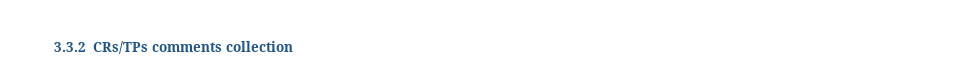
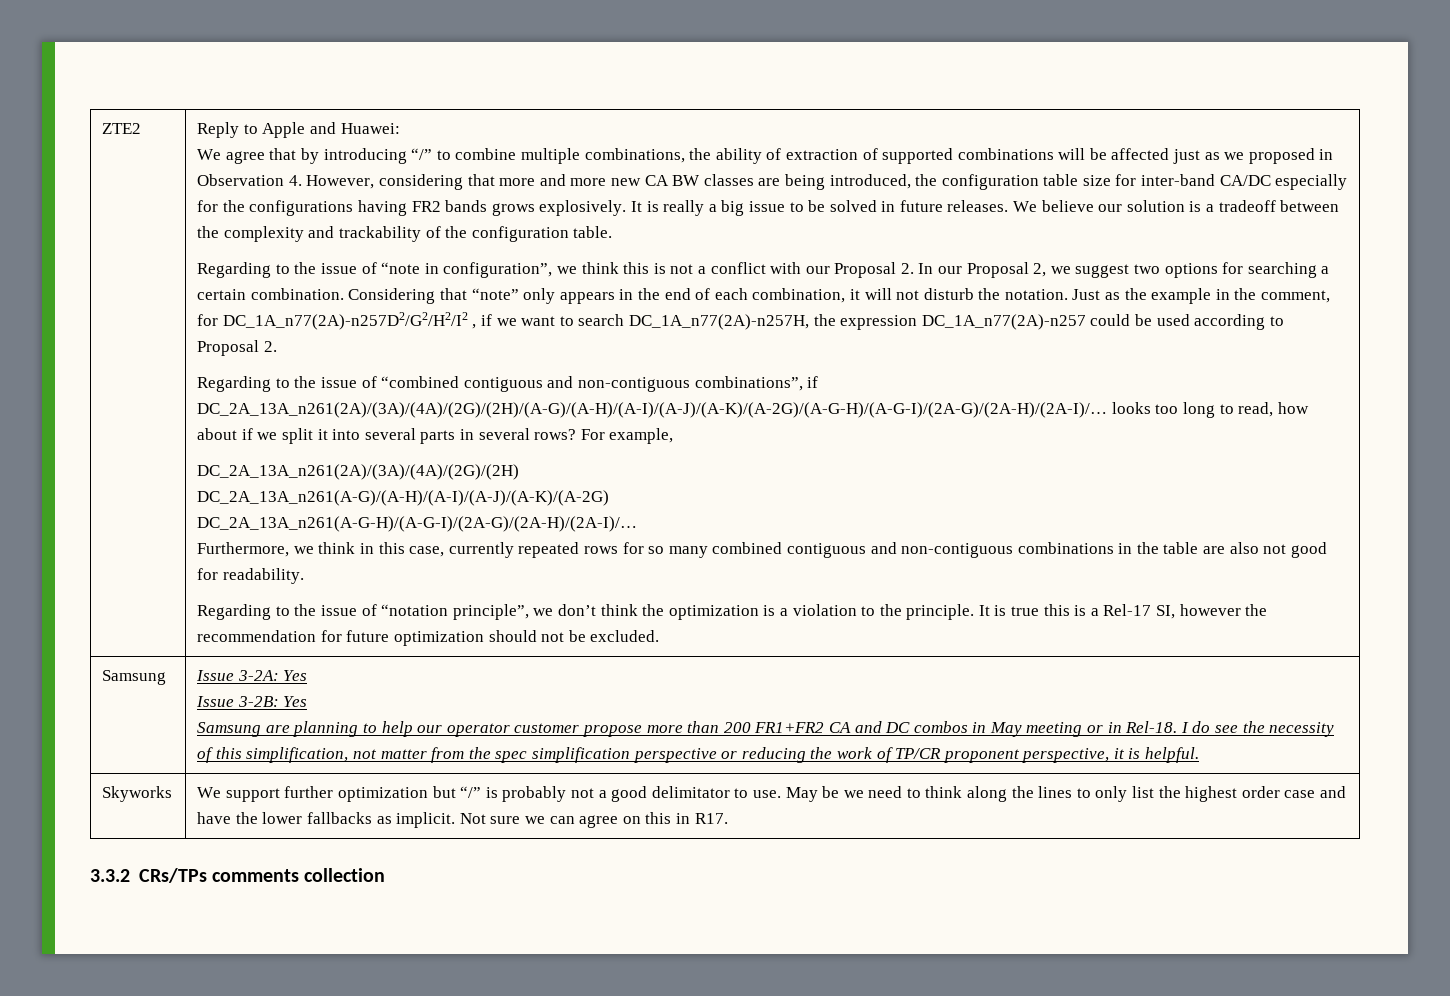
+ ZTE2 | Reply to Apple and Huawei:
+ We agree that by introducing “/” to combine multiple combinations, the ability of extraction of supported combinations will be affected just as we proposed in Observation 4. However, considering that more and more new CA BW classes are being introduced, the configuration table size for inter-band CA/DC especially for the configurations having FR2 bands grows explosively. It is really a big issue to be solved in future releases. We believe our solution is a tradeoff between the complexity and trackability of the configuration table.
+ Regarding to the issue of “note in configuration”, we think this is not a conflict with our Proposal 2. In our Proposal 2, we suggest two options for searching a certain combination. Considering that “note” only appears in the end of each combination, it will not disturb the notation. Just as the example in the comment, for DC_1A_n77(2A)-n257D2/G2/H2/I2 , if we want to search DC_1A_n77(2A)-n257H, the expression DC_1A_n77(2A)-n257 could be used according to Proposal 2.
+ Regarding to the issue of “combined contiguous and non-contiguous combinations”, if DC_2A_13A_n261(2A)/(3A)/(4A)/(2G)/(2H)/(A-G)/(A-H)/(A-I)/(A-J)/(A-K)/(A-2G)/(A-G-H)/(A-G-I)/(2A-G)/(2A-H)/(2A-I)/… looks too long to read, how about if we split it into several parts in several rows? For example,
+ DC_2A_13A_n261(2A)/(3A)/(4A)/(2G)/(2H)
+ DC_2A_13A_n261(A-G)/(A-H)/(A-I)/(A-J)/(A-K)/(A-2G)
+ DC_2A_13A_n261(A-G-H)/(A-G-I)/(2A-G)/(2A-H)/(2A-I)/…
+ Furthermore, we think in this case, currently repeated rows for so many combined contiguous and non-contiguous combinations in the table are also not good for readability.
+ Regarding to the issue of “notation principle”, we don’t think the optimization is a violation to the principle. It is true this is a Rel-17 SI, however the recommendation for future optimization should not be excluded.
+ Samsung | Issue 3-2A: Yes
+ Issue 3-2B: Yes
+ Samsung are planning to help our operator customer propose more than 200 FR1+FR2 CA and DC combos in May meeting or in Rel-18. I do see the necessity of this simplification, not matter from the spec simplification perspective or reducing the work of TP/CR proponent perspective, it is helpful.
+ Skyworks | We support further optimization but “/” is probably not a good delimitator to use. May be we need to think along the lines to only list the highest order case and have the lower fallbacks as implicit. Not sure we can agree on this in R17.

